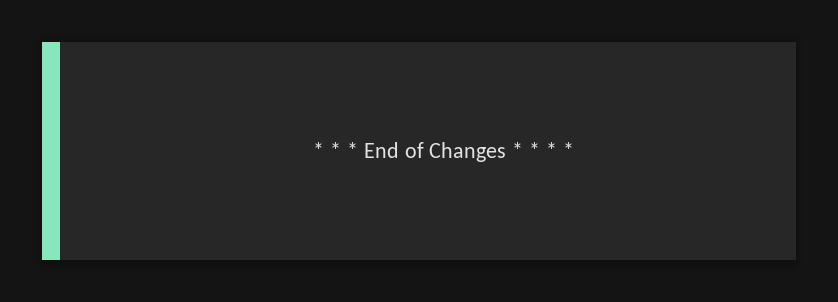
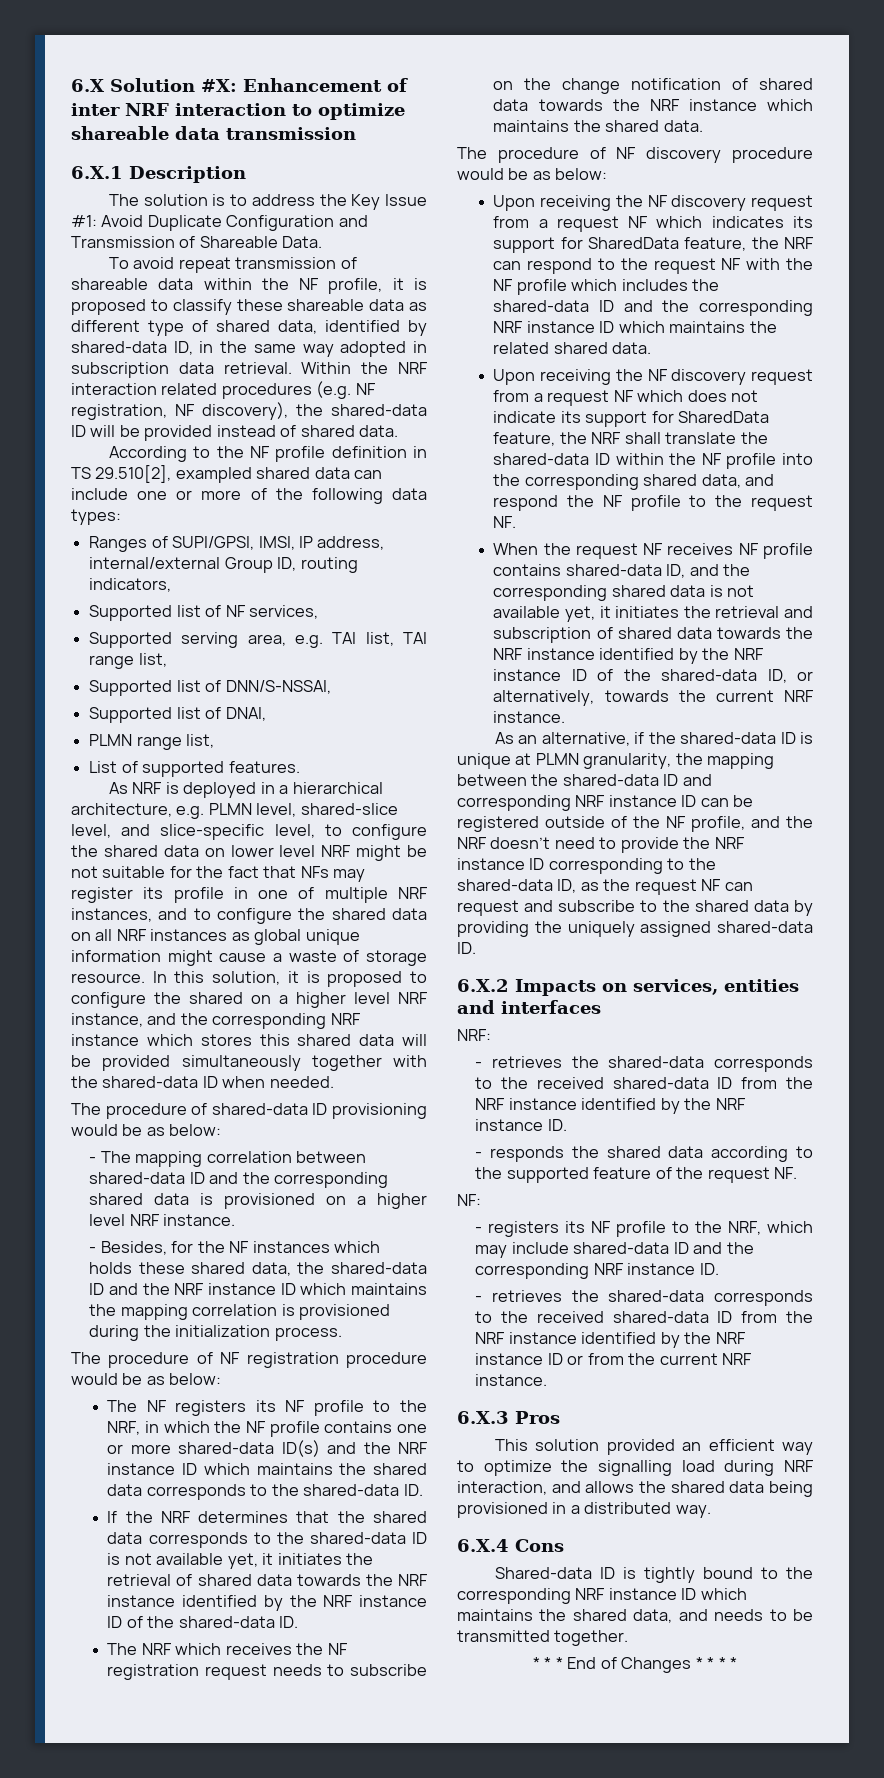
+ 6.X Solution #X: Enhancement of inter NRF interaction to optimize shareable data transmission
+ 6.X.1 Description
+ The solution is to address the Key Issue #1: Avoid Duplicate Configuration and Transmission of Shareable Data.
+ To avoid repeat transmission of shareable data within the NF profile, it is proposed to classify these shareable data as different type of shared data, identified by shared-data ID, in the same way adopted in subscription data retrieval. Within the NRF interaction related procedures (e.g. NF registration, NF discovery), the shared-data ID will be provided instead of shared data.
+ According to the NF profile definition in TS 29.510[2], exampled shared data can include one or more of the following data types:
+ Ranges of SUPI/GPSI, IMSI, IP address, internal/external Group ID, routing indicators,
+ Supported list of NF services,
+ Supported serving area, e.g. TAI list, TAI range list,
+ Supported list of DNN/S-NSSAI,
+ Supported list of DNAI,
+ PLMN range list,
+ List of supported features.
+ As NRF is deployed in a hierarchical architecture, e.g. PLMN level, shared-slice level, and slice-specific level, to configure the shared data on lower level NRF might be not suitable for the fact that NFs may register its profile in one of multiple NRF instances, and to configure the shared data on all NRF instances as global unique information might cause a waste of storage resource. In this solution, it is proposed to configure the shared on a higher level NRF instance, and the corresponding NRF instance which stores this shared data will be provided simultaneously together with the shared-data ID when needed.
+ The procedure of shared-data ID provisioning would be as below:
+ - The mapping correlation between shared-data ID and the corresponding shared data is provisioned on a higher level NRF instance.
+ - Besides, for the NF instances which holds these shared data, the shared-data ID and the NRF instance ID which maintains the mapping correlation is provisioned during the initialization process.
+ The procedure of NF registration procedure would be as below:
+ The NF registers its NF profile to the NRF, in which the NF profile contains one or more shared-data ID(s) and the NRF instance ID which maintains the shared data corresponds to the shared-data ID.
+ If the NRF determines that the shared data corresponds to the shared-data ID is not available yet, it initiates the retrieval of shared data towards the NRF instance identified by the NRF instance ID of the shared-data ID.
+ The NRF which receives the NF registration request needs to subscribe on the change notification of shared data towards the NRF instance which maintains the shared data.
+ The procedure of NF discovery procedure would be as below:
+ Upon receiving the NF discovery request from a request NF which indicates its support for SharedData feature, the NRF can respond to the request NF with the NF profile which includes the shared-data ID and the corresponding NRF instance ID which maintains the related shared data.
+ Upon receiving the NF discovery request from a request NF which does not indicate its support for SharedData feature, the NRF shall translate the shared-data ID within the NF profile into the corresponding shared data, and respond the NF profile to the request NF.
+ When the request NF receives NF profile contains shared-data ID, and the corresponding shared data is not available yet, it initiates the retrieval and subscription of shared data towards the NRF instance identified by the NRF instance ID of the shared-data ID, or alternatively, towards the current NRF instance.
+ As an alternative, if the shared-data ID is unique at PLMN granularity, the mapping between the shared-data ID and corresponding NRF instance ID can be registered outside of the NF profile, and the NRF doesn’t need to provide the NRF instance ID corresponding to the shared-data ID, as the request NF can request and subscribe to the shared data by providing the uniquely assigned shared-data ID.
+ 6.X.2 Impacts on services, entities and interfaces
+ NRF:
+ - retrieves the shared-data corresponds to the received shared-data ID from the NRF instance identified by the NRF instance ID.
+ - responds the shared data according to the supported feature of the request NF.
+ NF:
+ - registers its NF profile to the NRF, which may include shared-data ID and the corresponding NRF instance ID.
+ - retrieves the shared-data corresponds to the received shared-data ID from the NRF instance identified by the NRF instance ID or from the current NRF instance.
+ 6.X.3 Pros
+ This solution provided an efficient way to optimize the signalling load during NRF interaction, and allows the shared data being provisioned in a distributed way.
+ 6.X.4 Cons
+ Shared-data ID is tightly bound to the corresponding NRF instance ID which maintains the shared data, and needs to be transmitted together.

